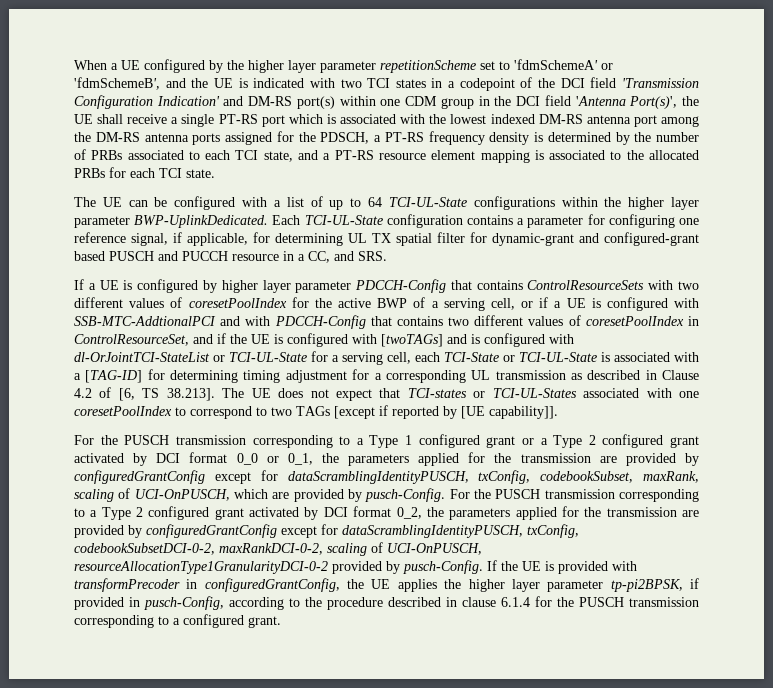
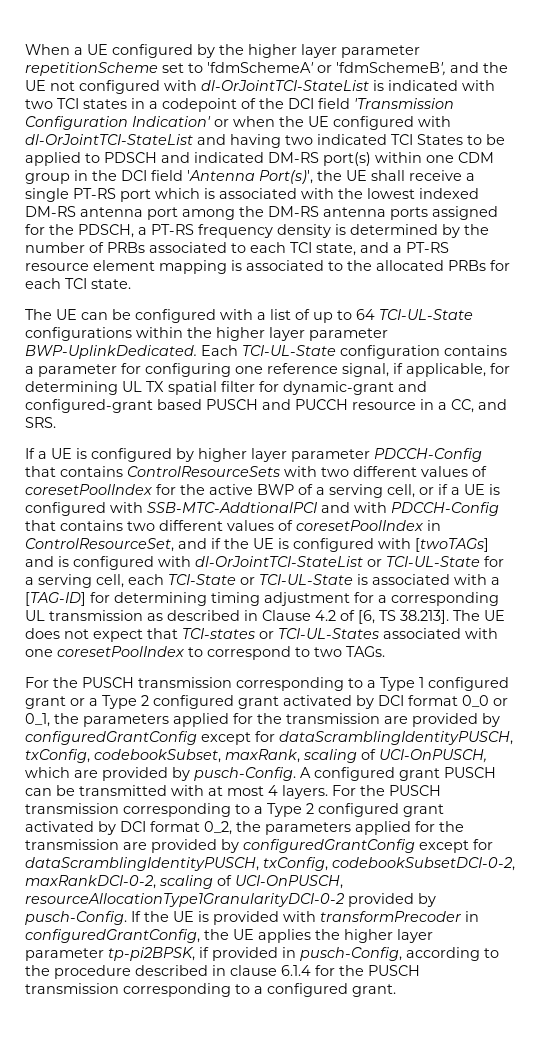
- When a UE configured by the higher layer parameter repetitionScheme set to 'fdmSchemeA' or 'fdmSchemeB', and the UE is indicated with two TCI states in a codepoint of the DCI field 'Transmission Configuration Indication' and DM-RS port(s) within one CDM group in the DCI field 'Antenna Port(s)', the UE shall receive a single PT-RS port which is associated with the lowest indexed DM-RS antenna port among the DM-RS antenna ports assigned for the PDSCH, a PT-RS frequency density is determined by the number of PRBs associated to each TCI state, and a PT-RS resource element mapping is associated to the allocated PRBs for each TCI state.
+ When a UE configured by the higher layer parameter repetitionScheme set to 'fdmSchemeA' or 'fdmSchemeB', and the UE not configured with dl-OrJointTCI-StateList is indicated with two TCI states in a codepoint of the DCI field 'Transmission Configuration Indication' or when the UE configured with dl-OrJointTCI-StateList and having two indicated TCI States to be applied to PDSCH and indicated DM-RS port(s) within one CDM group in the DCI field 'Antenna Port(s)', the UE shall receive a single PT-RS port which is associated with the lowest indexed DM-RS antenna port among the DM-RS antenna ports assigned for the PDSCH, a PT-RS frequency density is determined by the number of PRBs associated to each TCI state, and a PT-RS resource element mapping is associated to the allocated PRBs for each TCI state.
- If a UE is configured by higher layer parameter PDCCH-Config that contains ControlResourceSets with two different values of coresetPoolIndex for the active BWP of a serving cell, or if a UE is configured with SSB-MTC-AddtionalPCI and with PDCCH-Config that contains two different values of coresetPoolIndex in ControlResourceSet, and if the UE is configured with [twoTAGs] and is configured with dl-OrJointTCI-StateList or TCI-UL-State for a serving cell, each TCI-State or TCI-UL-State is associated with a [TAG-ID] for determining timing adjustment for a corresponding UL transmission as described in Clause 4.2 of [6, TS 38.213]. The UE does not expect that TCI-states or TCI-UL-States associated with one coresetPoolIndex to correspond to two TAGs [except if reported by [UE capability]].
+ If a UE is configured by higher layer parameter PDCCH-Config that contains ControlResourceSets with two different values of coresetPoolIndex for the active BWP of a serving cell, or if a UE is configured with SSB-MTC-AddtionalPCI and with PDCCH-Config that contains two different values of coresetPoolIndex in ControlResourceSet, and if the UE is configured with [twoTAGs] and is configured with dl-OrJointTCI-StateList or TCI-UL-State for a serving cell, each TCI-State or TCI-UL-State is associated with a [TAG-ID] for determining timing adjustment for a corresponding UL transmission as described in Clause 4.2 of [6, TS 38.213]. The UE does not expect that TCI-states or TCI-UL-States associated with one coresetPoolIndex to correspond to two TAGs.
+ A configured grant PUSCH can be transmitted with at most 4 layers.

